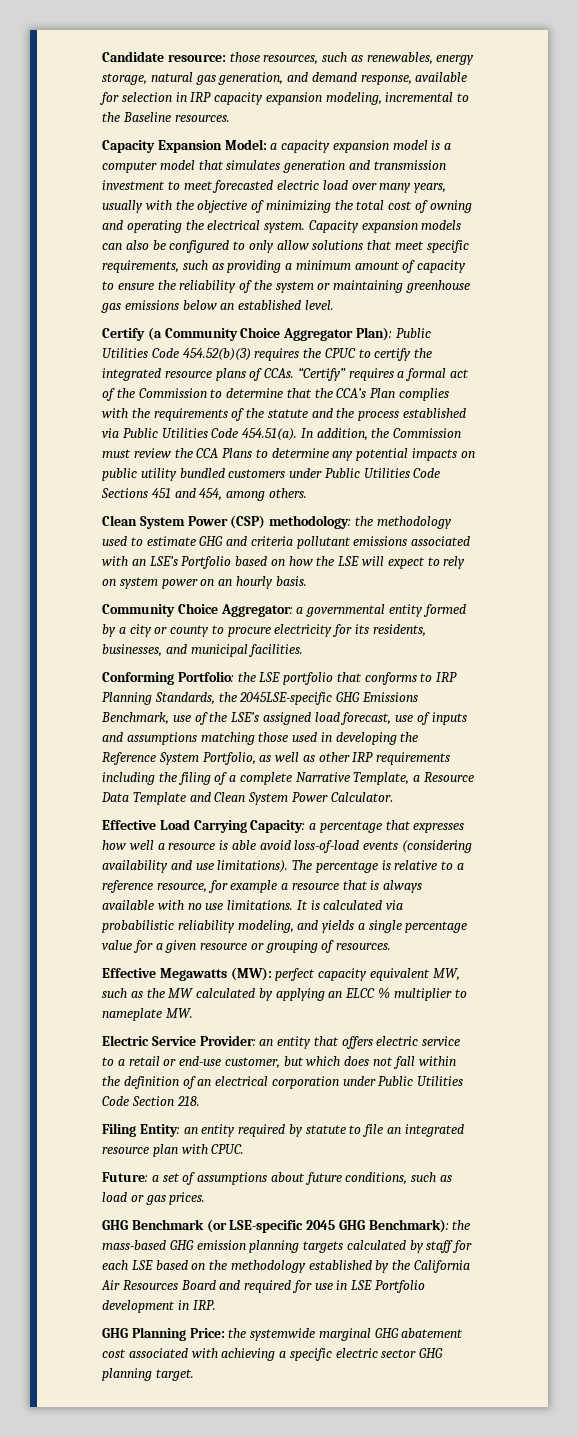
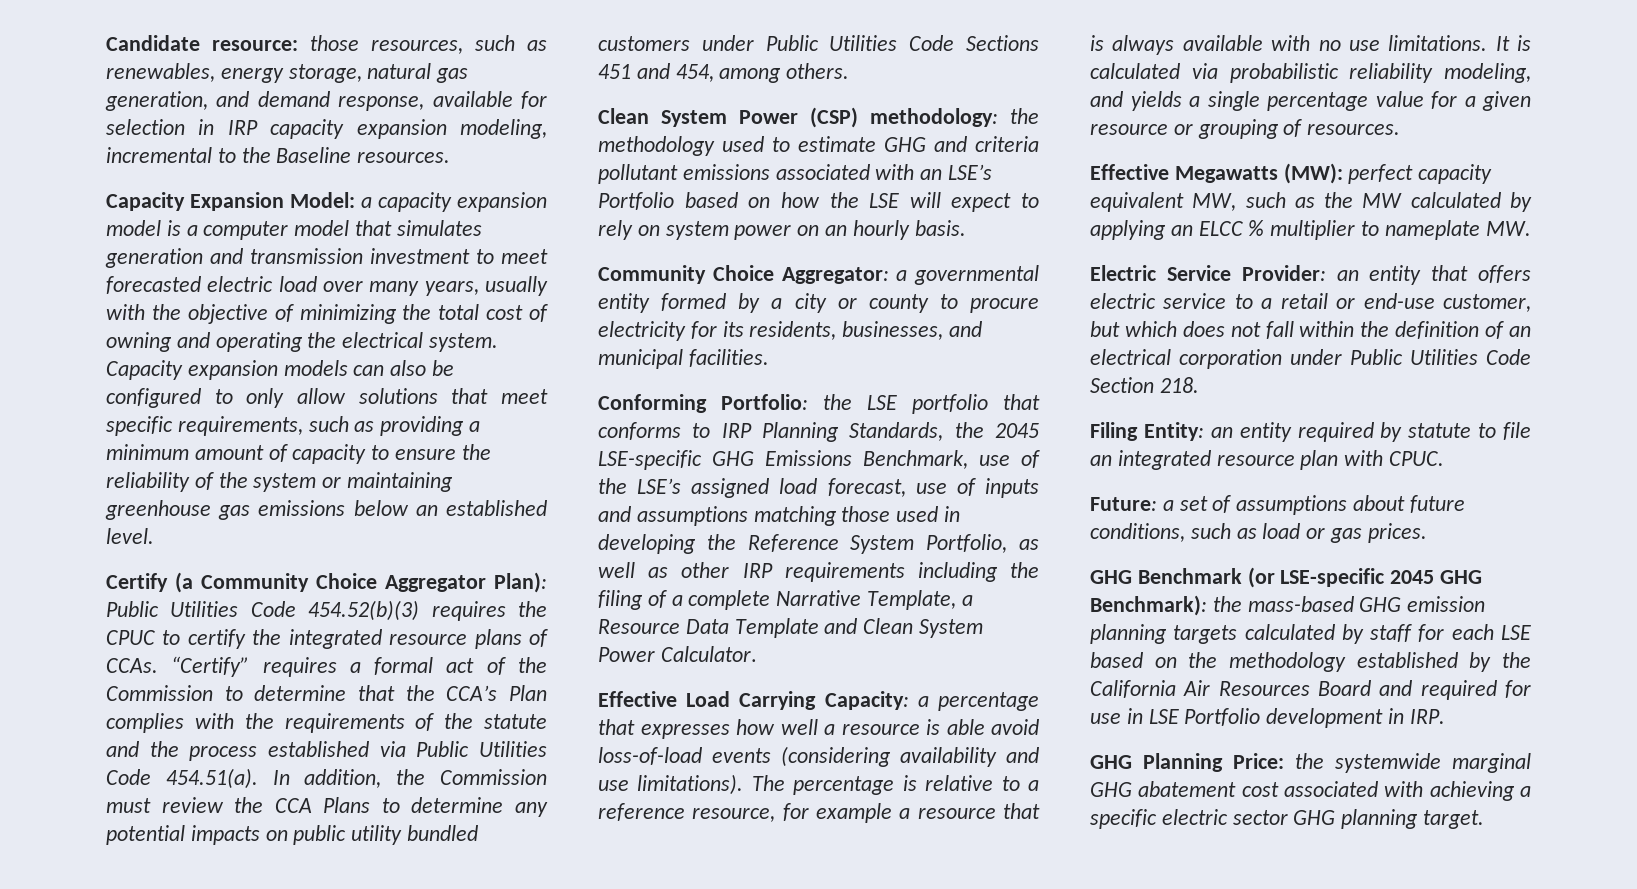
- Conforming Portfolio: the LSE portfolio that conforms to IRP Planning Standards, the 2045LSE-specific GHG Emissions Benchmark, use of the LSE’s assigned load forecast, use of inputs and assumptions matching those used in developing the Reference System Portfolio, as well as other IRP requirements including the filing of a complete Narrative Template, a Resource Data Template and Clean System Power Calculator.
+ Conforming Portfolio: the LSE portfolio that conforms to IRP Planning Standards, the 2045 LSE-specific GHG Emissions Benchmark, use of the LSE’s assigned load forecast, use of inputs and assumptions matching those used in developing the Reference System Portfolio, as well as other IRP requirements including the filing of a complete Narrative Template, a Resource Data Template and Clean System Power Calculator.

